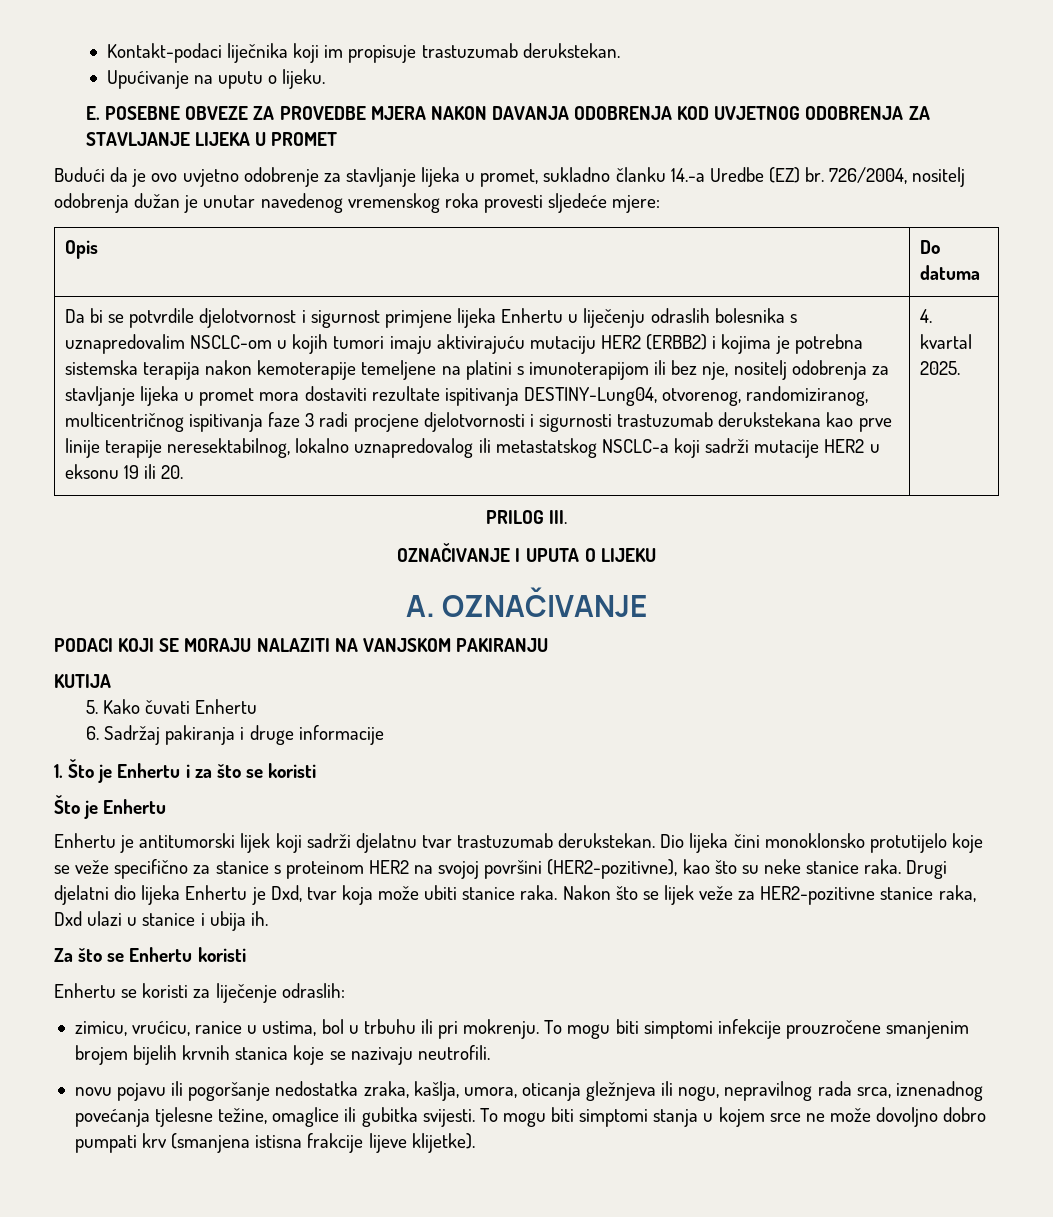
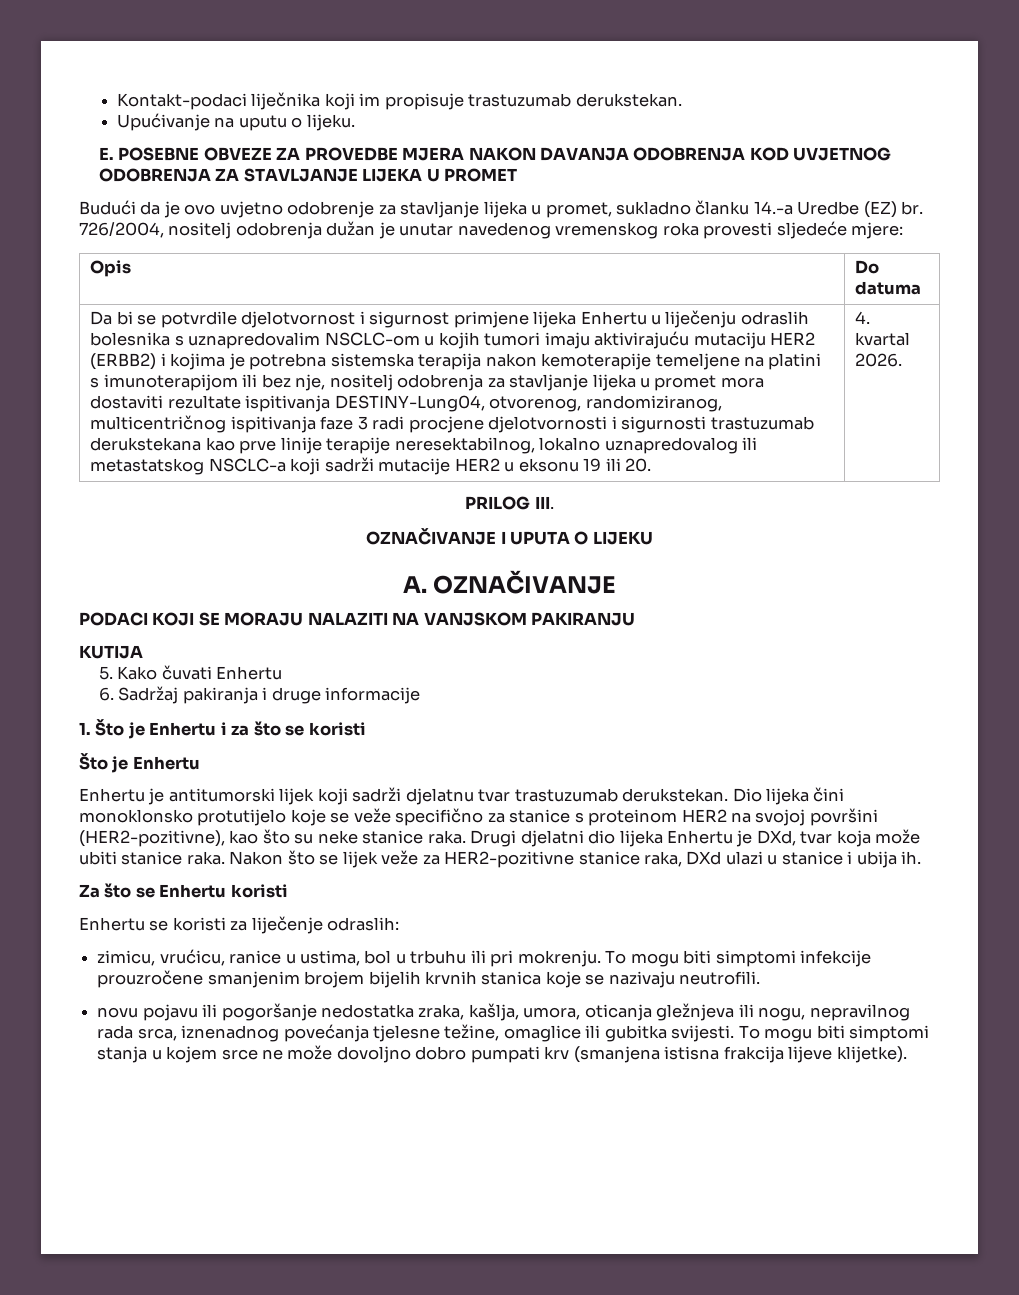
- 4. kvartal 2025.
+ 4. kvartal 2026.
- Drugi djelatni dio lijeka Enhertu je Dxd, tvar koja može ubiti stanice raka.
+ Drugi djelatni dio lijeka Enhertu je DXd, tvar koja može ubiti stanice raka.
- Nakon što se lijek veže za HER2-pozitivne stanice raka, Dxd ulazi u stanice i ubija ih.
+ Nakon što se lijek veže za HER2-pozitivne stanice raka, DXd ulazi u stanice i ubija ih.
- To mogu biti simptomi stanja u kojem srce ne može dovoljno dobro pumpati krv (smanjena istisna frakcije lijeve klijetke).
+ To mogu biti simptomi stanja u kojem srce ne može dovoljno dobro pumpati krv (smanjena istisna frakcija lijeve klijetke).

